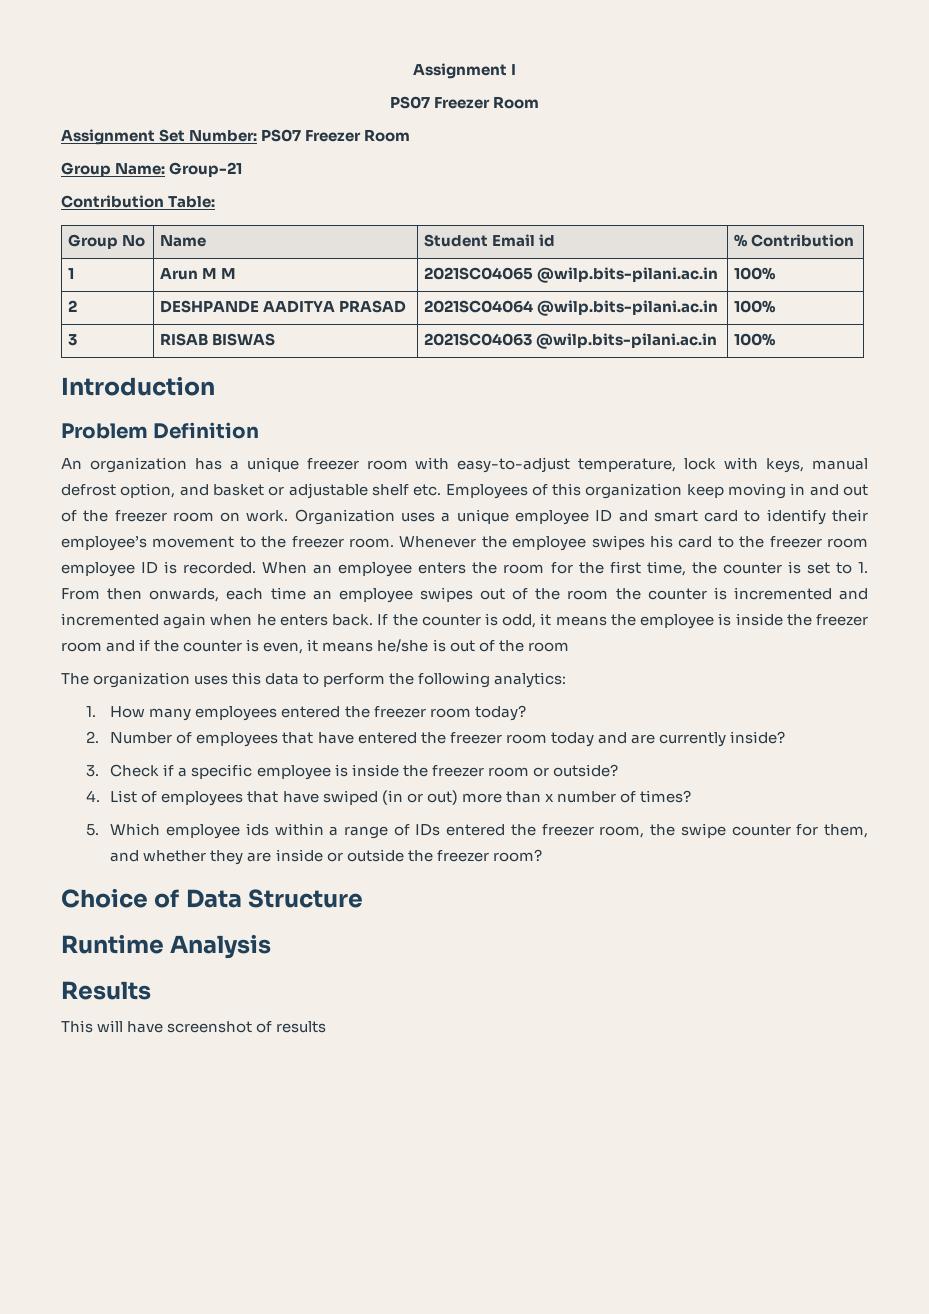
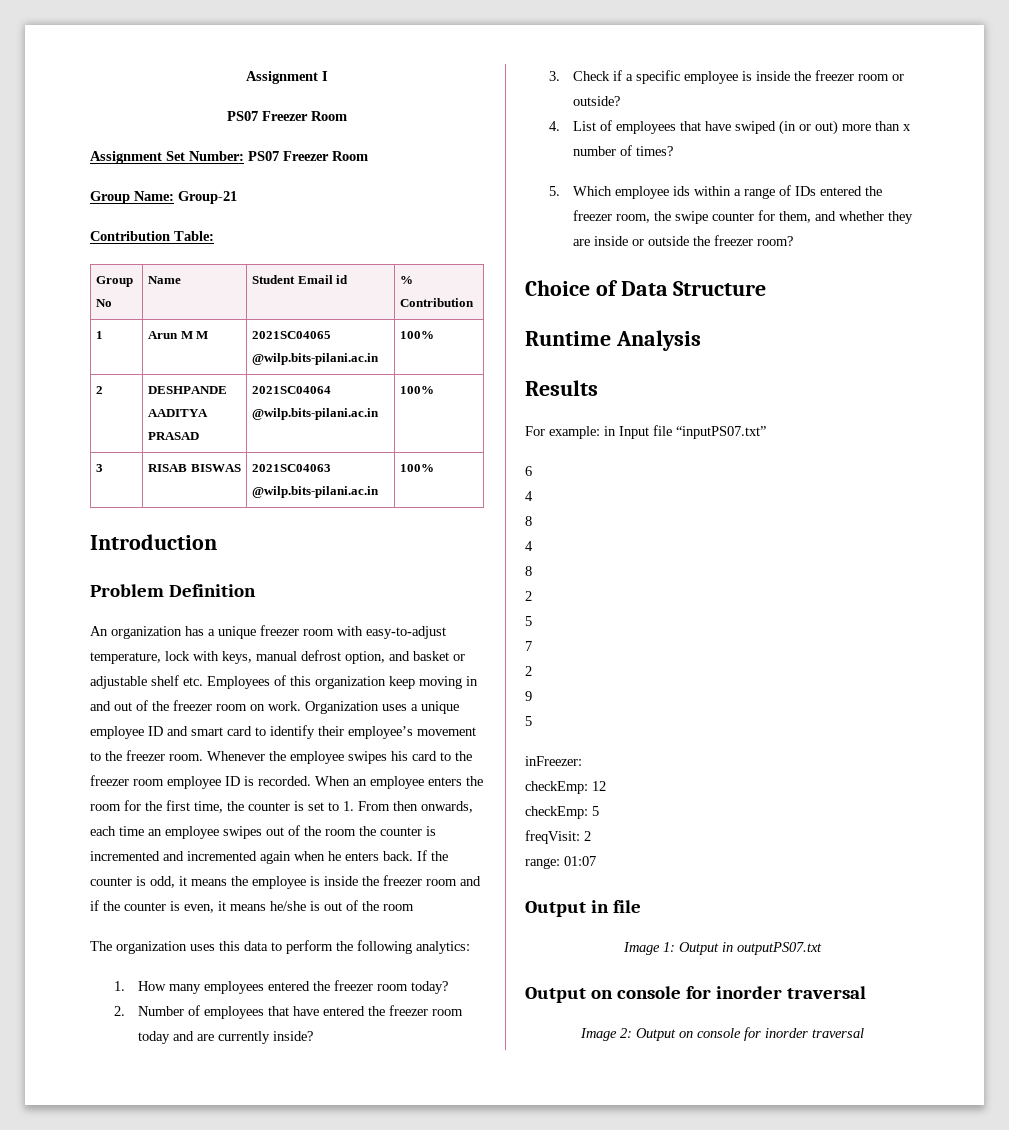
- This will have screenshot of results
+ For example: in Input file “inputPS07.txt”
+ 6
+ 4
+ 8
+ 4
+ 8
+ 2
+ 5
+ 7
+ 2
+ 9
+ 5
+ inFreezer:
+ checkEmp: 12
+ checkEmp: 5
+ freqVisit: 2
+ range: 01:07
+ Output in file
+ Image 1: Output in outputPS07.txt
+ Output on console for inorder traversal
+ Image 2: Output on console for inorder traversal

